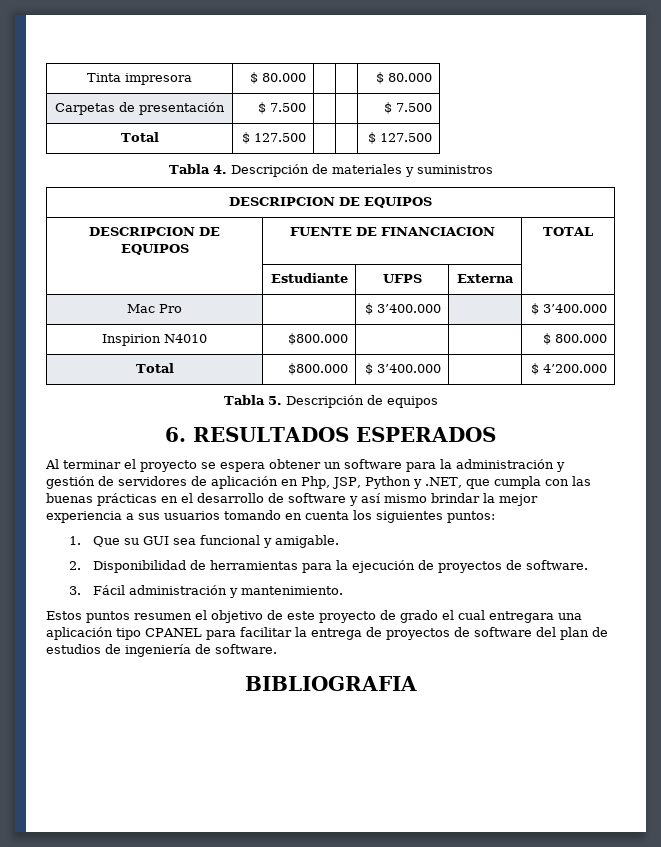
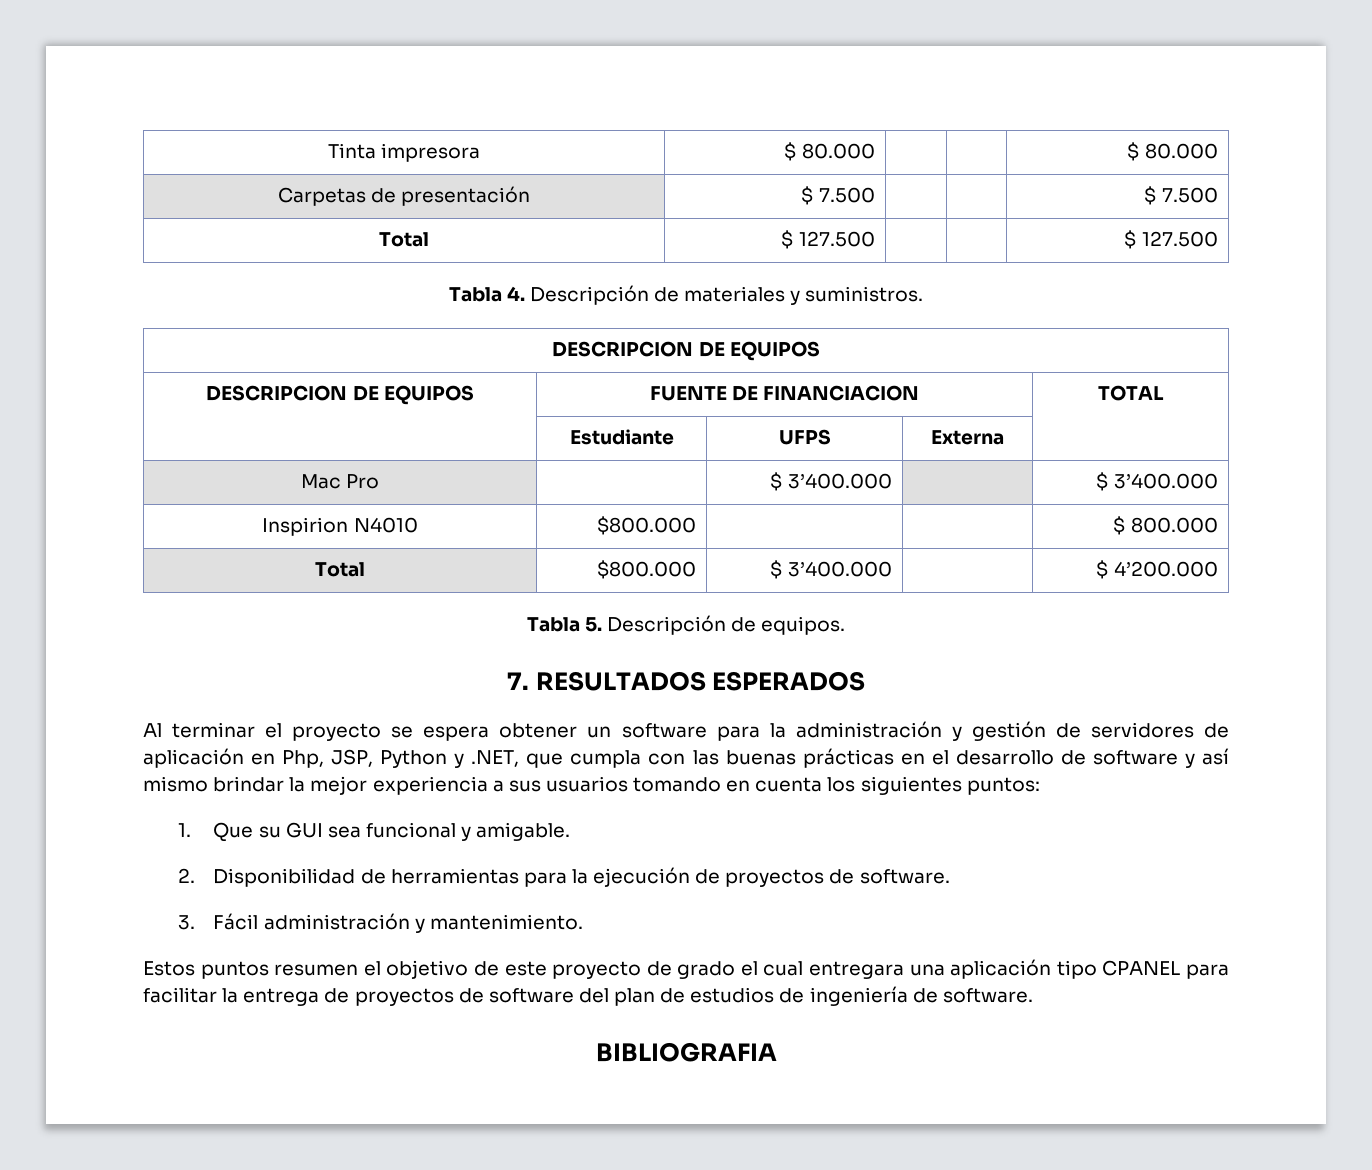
- Tabla 4. Descripción de materiales y suministros
+ Tabla 4. Descripción de materiales y suministros.
- Tabla 5. Descripción de equipos
- 6. RESULTADOS ESPERADOS
+ Tabla 5. Descripción de equipos.
+ 7. RESULTADOS ESPERADOS

